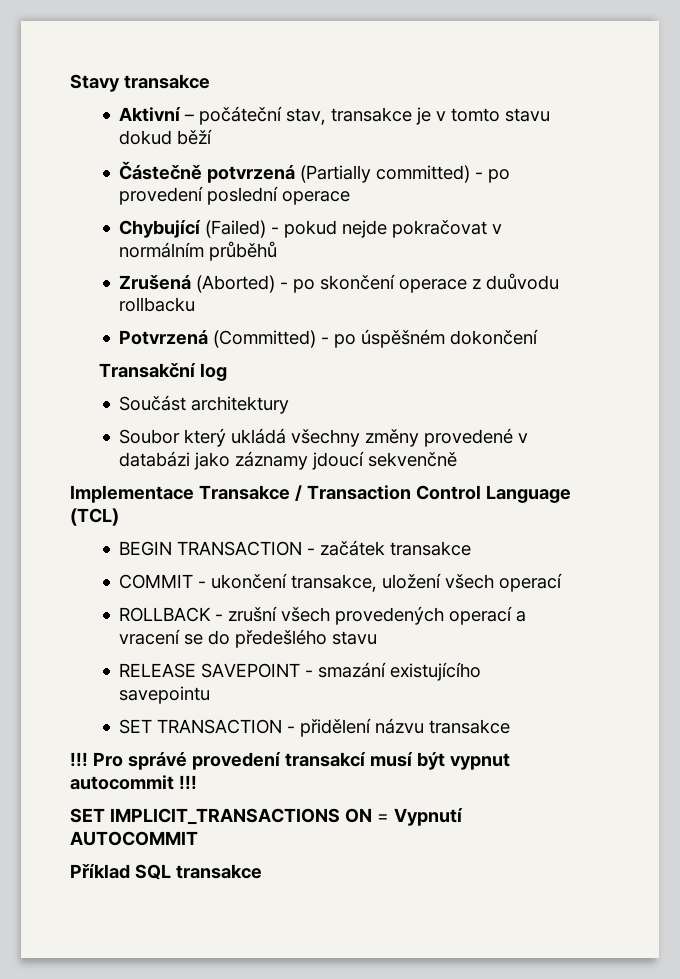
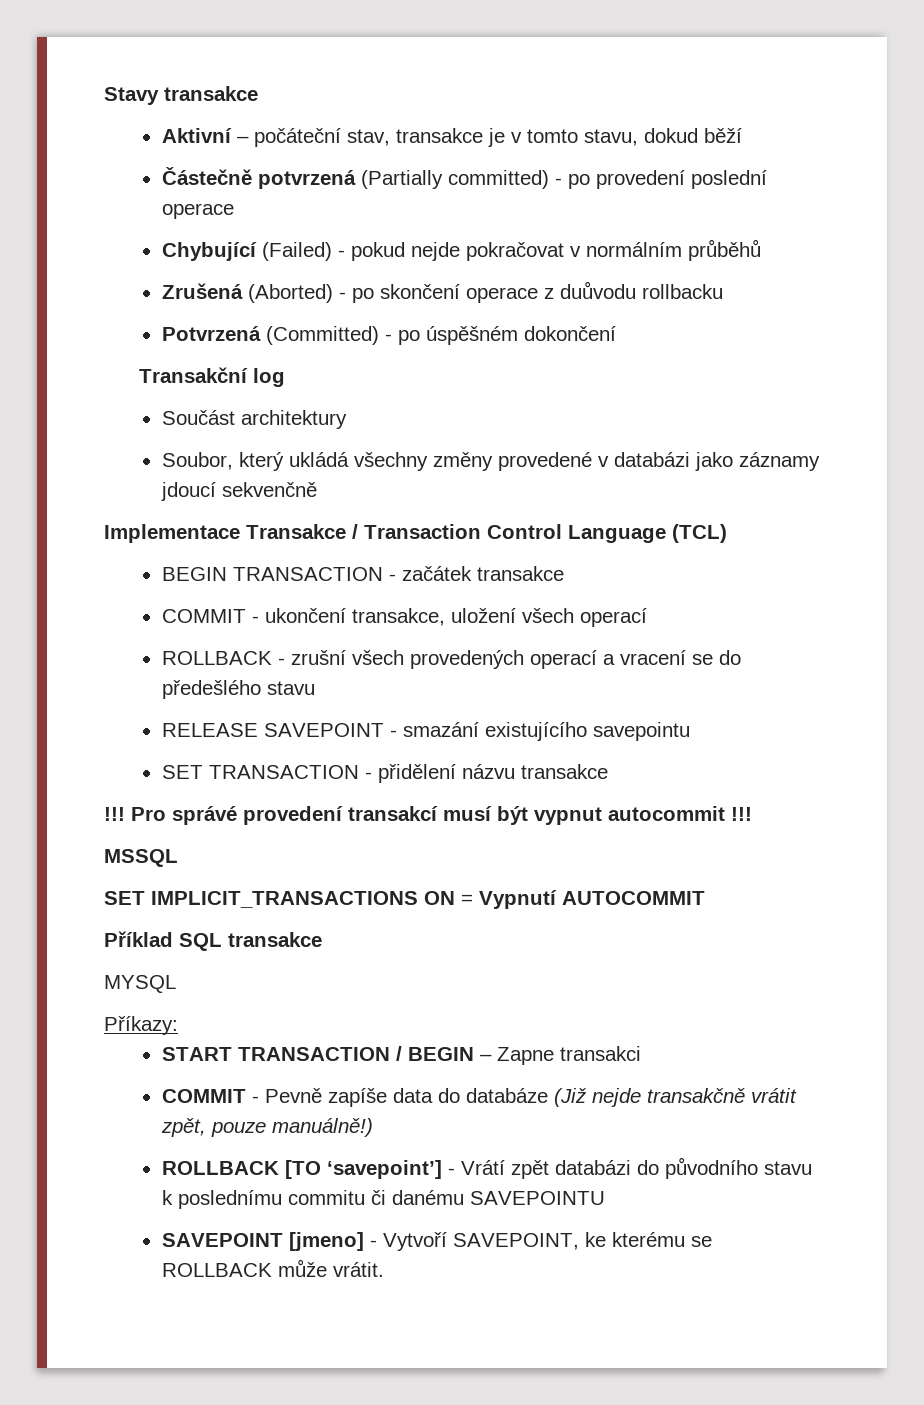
- Aktivní – počáteční stav, transakce je v tomto stavu dokud běží
+ Aktivní – počáteční stav, transakce je v tomto stavu, dokud běží
- Soubor který ukládá všechny změny provedené v databázi jako záznamy jdoucí sekvenčně
+ Soubor, který ukládá všechny změny provedené v databázi jako záznamy jdoucí sekvenčně
+ MSSQL
+ MYSQL
+ Příkazy:
+ START TRANSACTION / BEGIN – Zapne transakci
+ COMMIT - Pevně zapíše data do databáze (Již nejde transakčně vrátit zpět, pouze manuálně!)
+ ROLLBACK [TO ‘savepoint’] - Vrátí zpět databázi do původního stavu k poslednímu commitu či danému SAVEPOINTU
+ SAVEPOINT [jmeno] - Vytvoří SAVEPOINT, ke kterému se ROLLBACK může vrátit.

